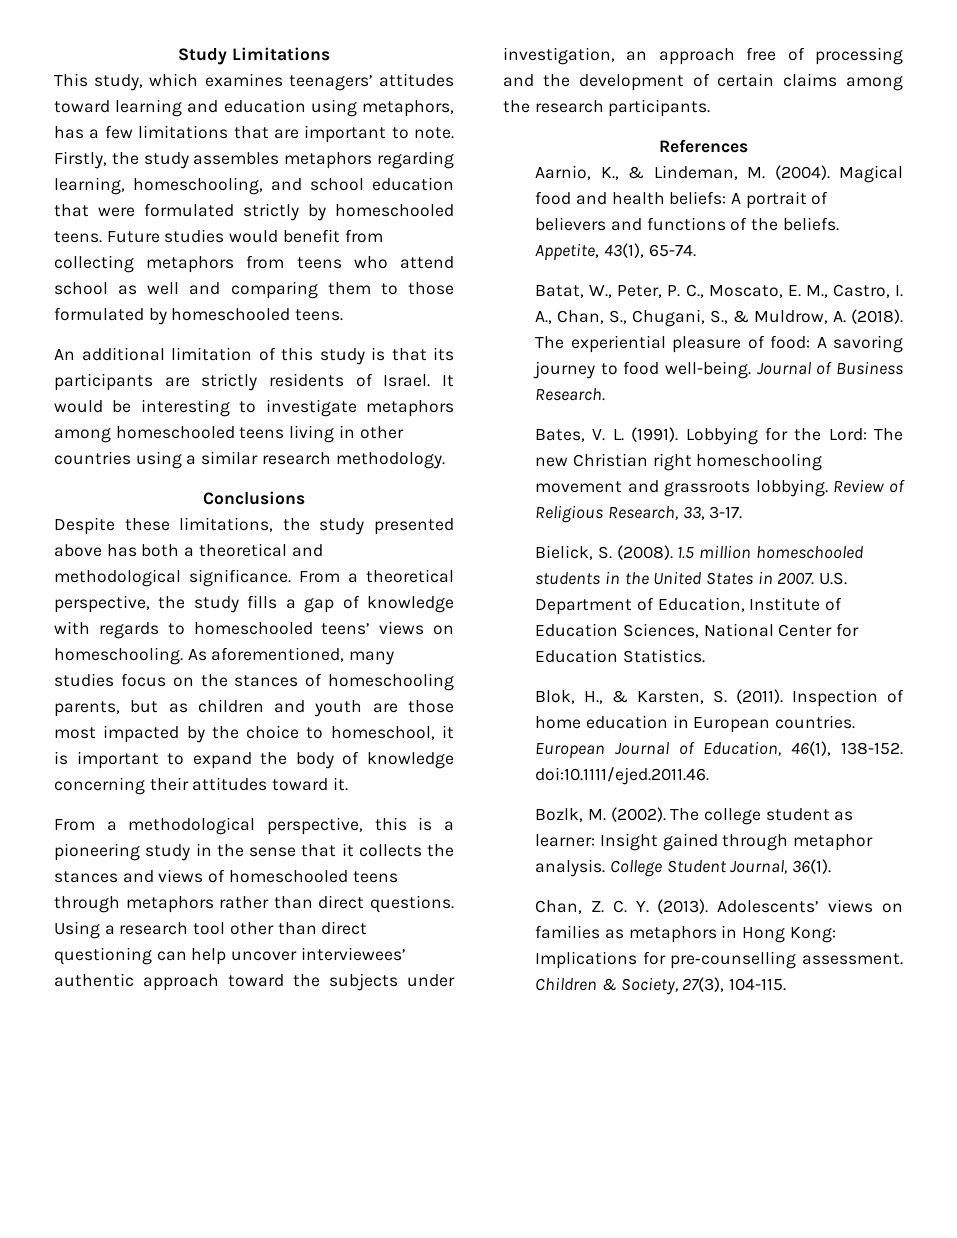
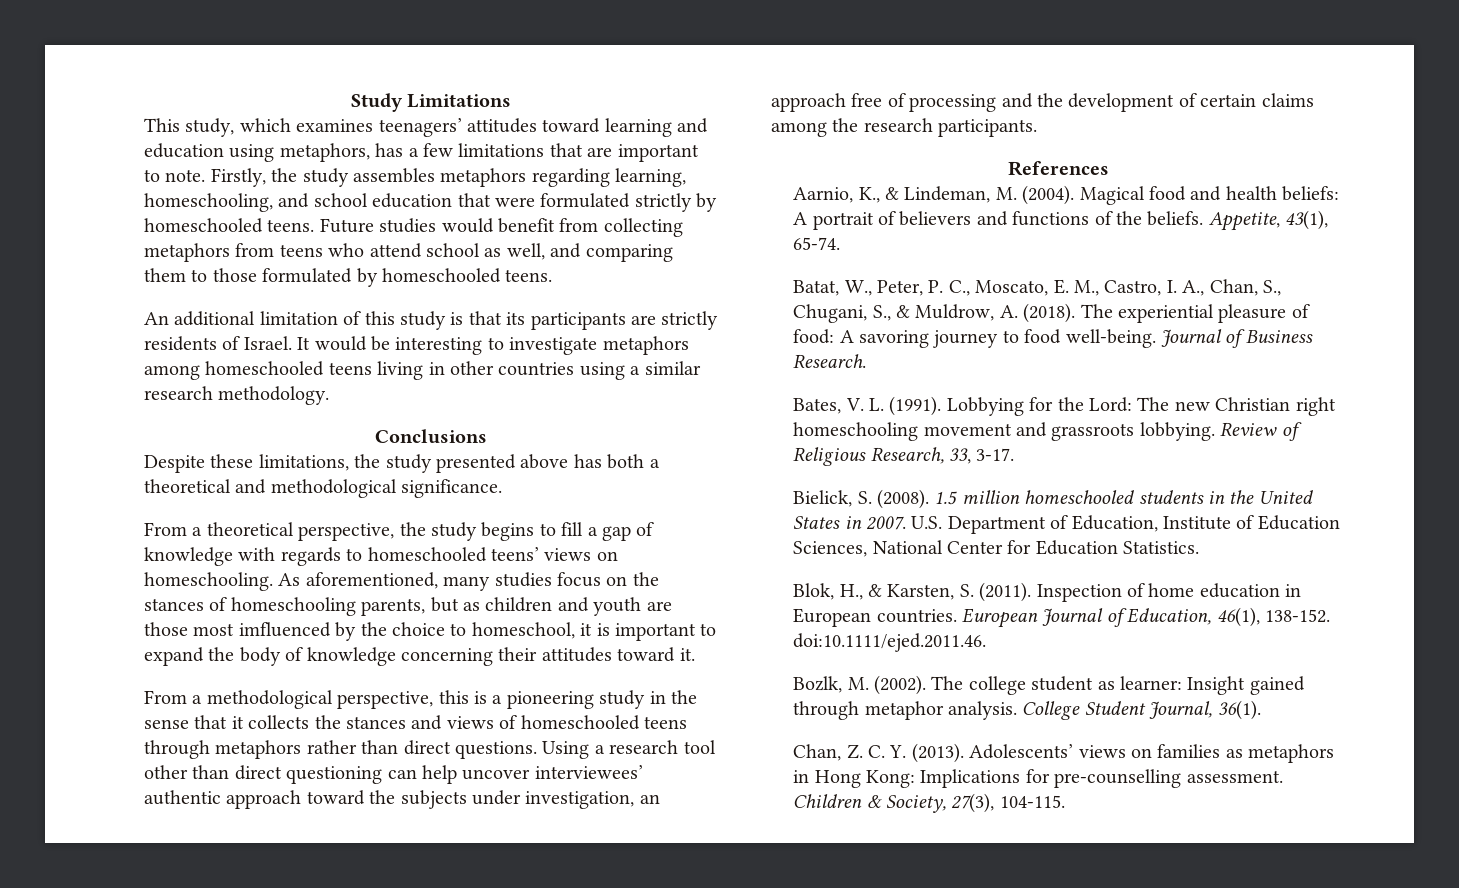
- Future studies would benefit from collecting metaphors from teens who attend school as well and comparing them to those formulated by homeschooled teens.
+ Future studies would benefit from collecting metaphors from teens who attend school as well, and comparing them to those formulated by homeschooled teens.
- Despite these limitations, the study presented above has both a theoretical and methodological significance. From a theoretical perspective, the study fills a gap of knowledge with regards to homeschooled teens’ views on homeschooling.
+ Despite these limitations, the study presented above has both a theoretical and methodological significance.
+ From a theoretical perspective, the study begins to fill a gap of knowledge with regards to homeschooled teens’ views on homeschooling.
- As aforementioned, many studies focus on the stances of homeschooling parents, but as children and youth are those most impacted by the choice to homeschool, it is important to expand the body of knowledge concerning their attitudes toward it.
+ As aforementioned, many studies focus on the stances of homeschooling parents, but as children and youth are those most imfluenced by the choice to homeschool, it is important to expand the body of knowledge concerning their attitudes toward it.

